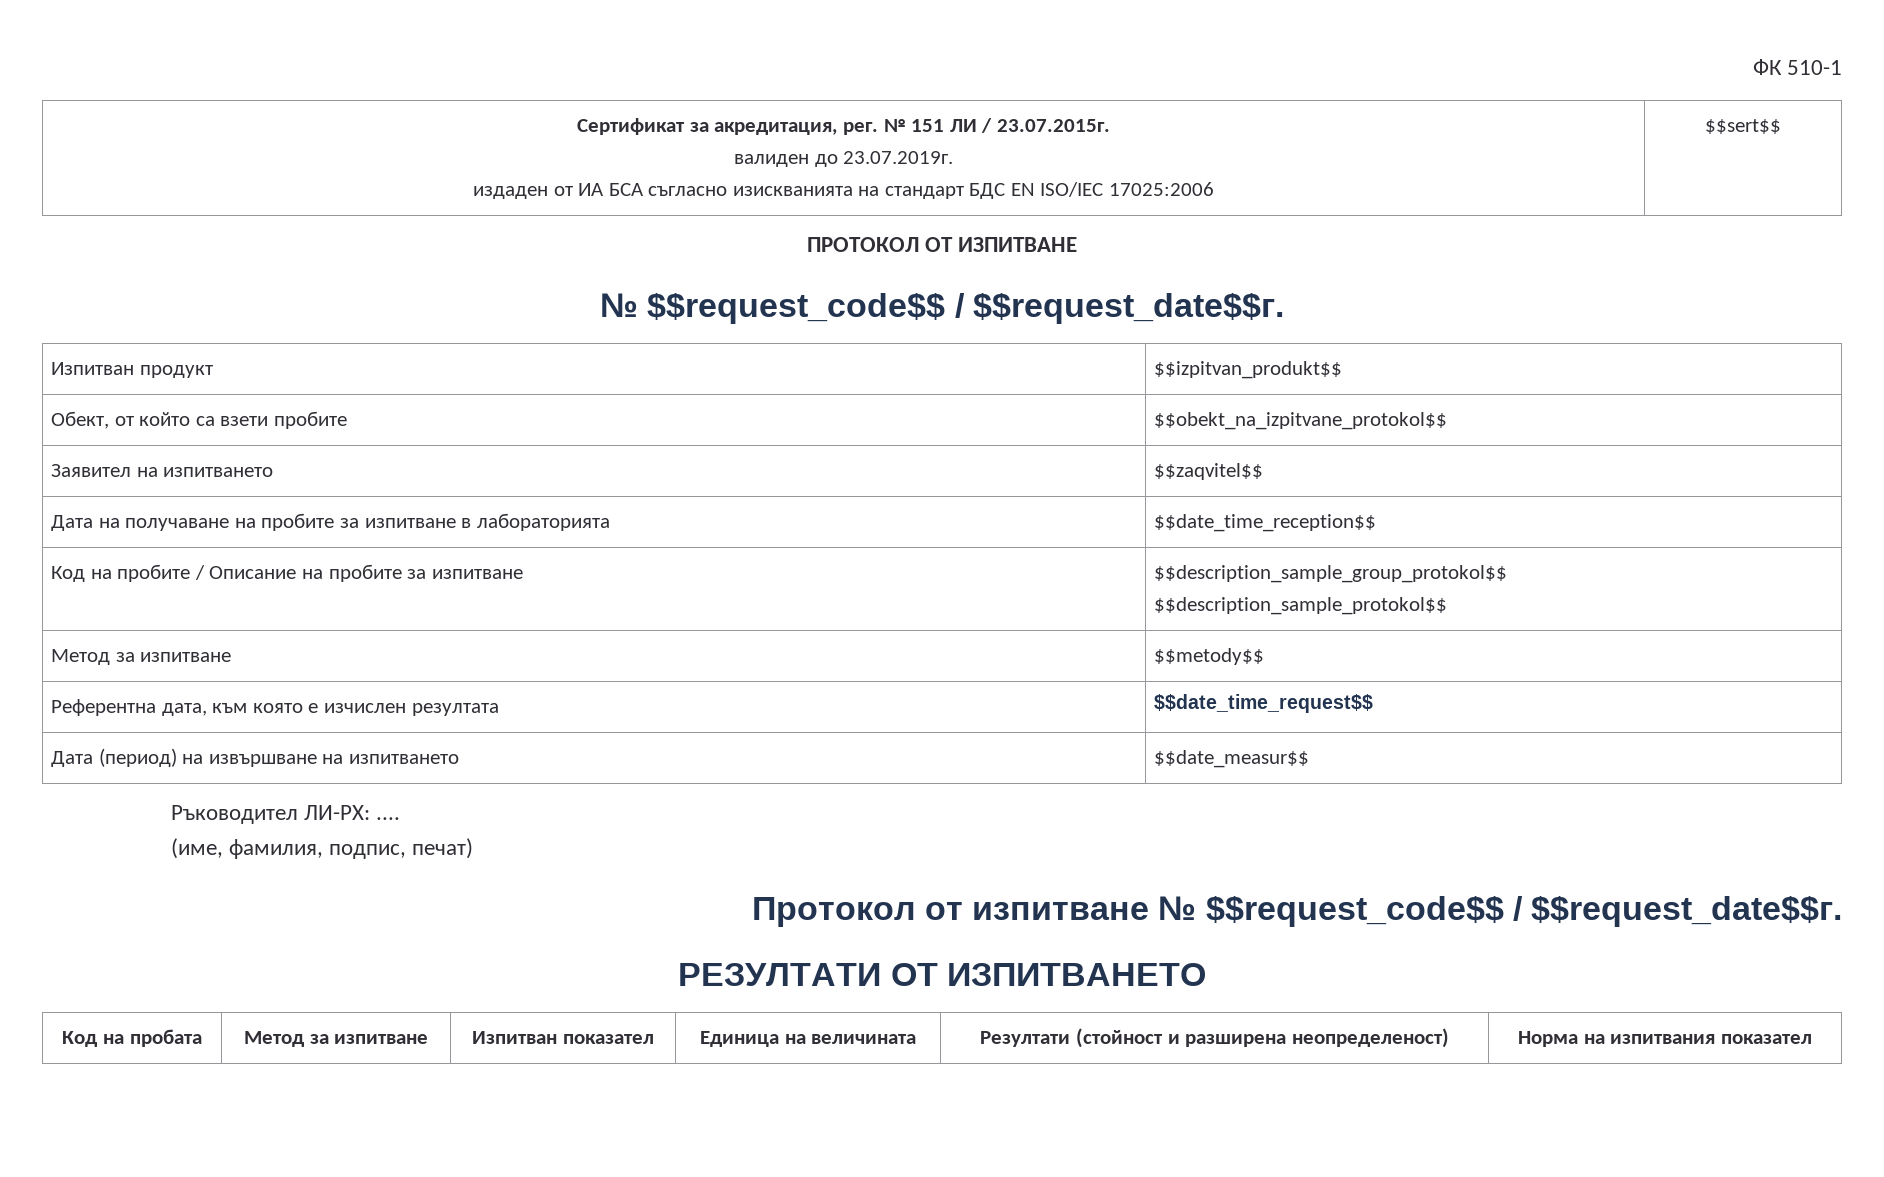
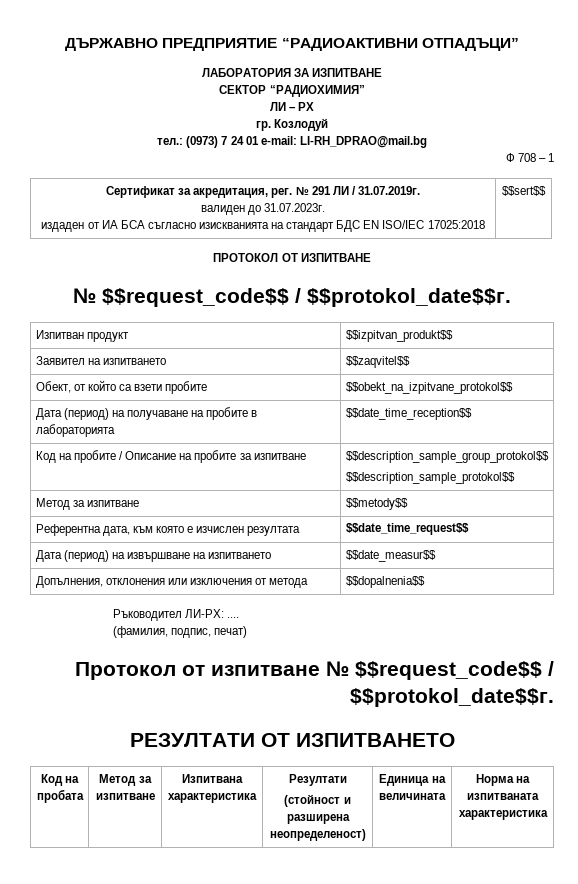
- ФК 510-1
+ ДЪРЖАВНО ПРЕДПРИЯТИЕ “РАДИОАКТИВНИ ОТПАДЪЦИ”
+ ЛАБОРАТОРИЯ ЗА ИЗПИТВАНЕ
+ CЕКТОР “РАДИОХИМИЯ”
+ ЛИ – РХ
+ гр. Козлодуй
+ тел.: (0973) 7 24 01 e-mail: LI-RH_DPRAO@mail.bg
+ Ф 708 – 1
- Сертификат за акредитация, рег. № 151 ЛИ / 23.07.2015г.
- валиден до 23.07.2019г.
- издаден от ИА БСА съгласно изискванията на стандарт БДС EN ISO/IEC 17025:2006 | $$sert$$
+ Сертификат за акредитация, рег. № 291 ЛИ / 31.07.2019г.
+ валиден до 31.07.2023г.
+ издаден от ИА БСА съгласно изискванията на стандарт БДС EN ISO/IEC 17025:2018 | $$sert$$
  ПРОТОКОЛ ОТ ИЗПИТВАНЕ
- № $$request_code$$ / $$request_date$$г.
+ № $$request_code$$ / $$protokol_date$$г.
+ Заявител на изпитването | $$zaqvitel$$
- Заявител на изпитването | $$zaqvitel$$
- Дата на получаване на пробите за изпитване в лабораторията | $$date_time_reception$$
+ Дата (период) на получаване на пробите в лабораторията | $$date_time_reception$$
+ Допълнения, отклонения или изключения от метода | $$dopalnenia$$
- (име, фамилия, подпис, печат)
+ (фамилия, подпис, печат)
- Протокол от изпитване № $$request_code$$ / $$request_date$$г.
+ Протокол от изпитване № $$request_code$$ / $$protokol_date$$г.
- Код на пробата | Метод за изпитване | Изпитван показател | Единица на величината | Резултати (стойност и разширена неопределеност) | Норма на изпитвания показател
+ Код на пробата | Метод за изпитване | Изпитвана характеристика | Резултати
+ (стойност и разширена неопределеност) | Единица на величината | Норма на изпитваната характеристика

